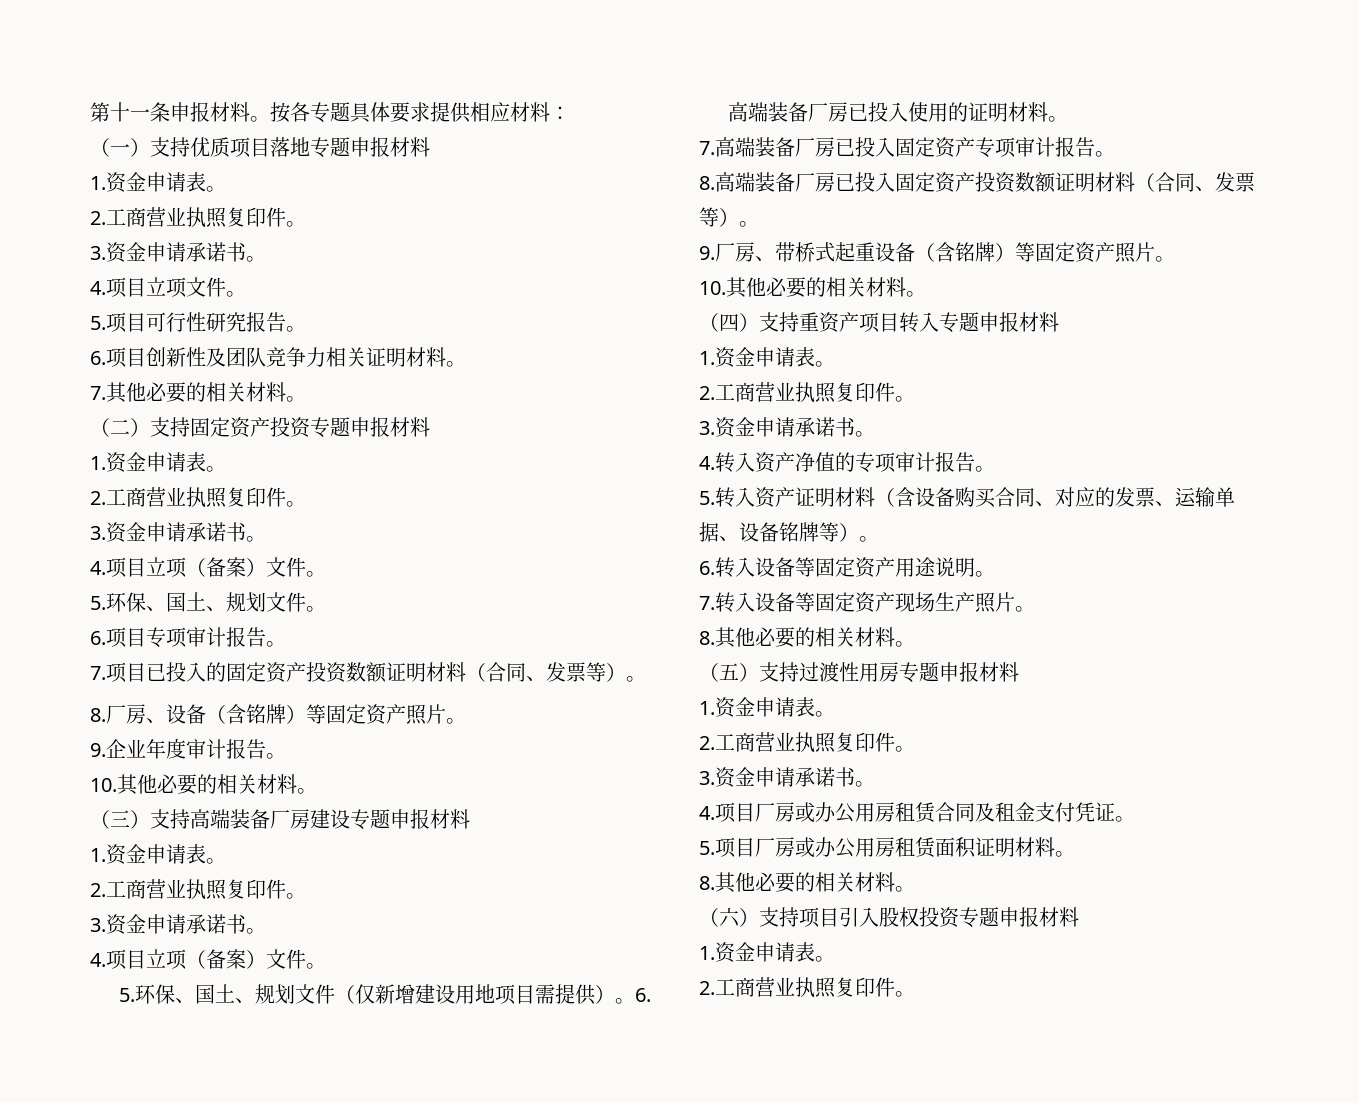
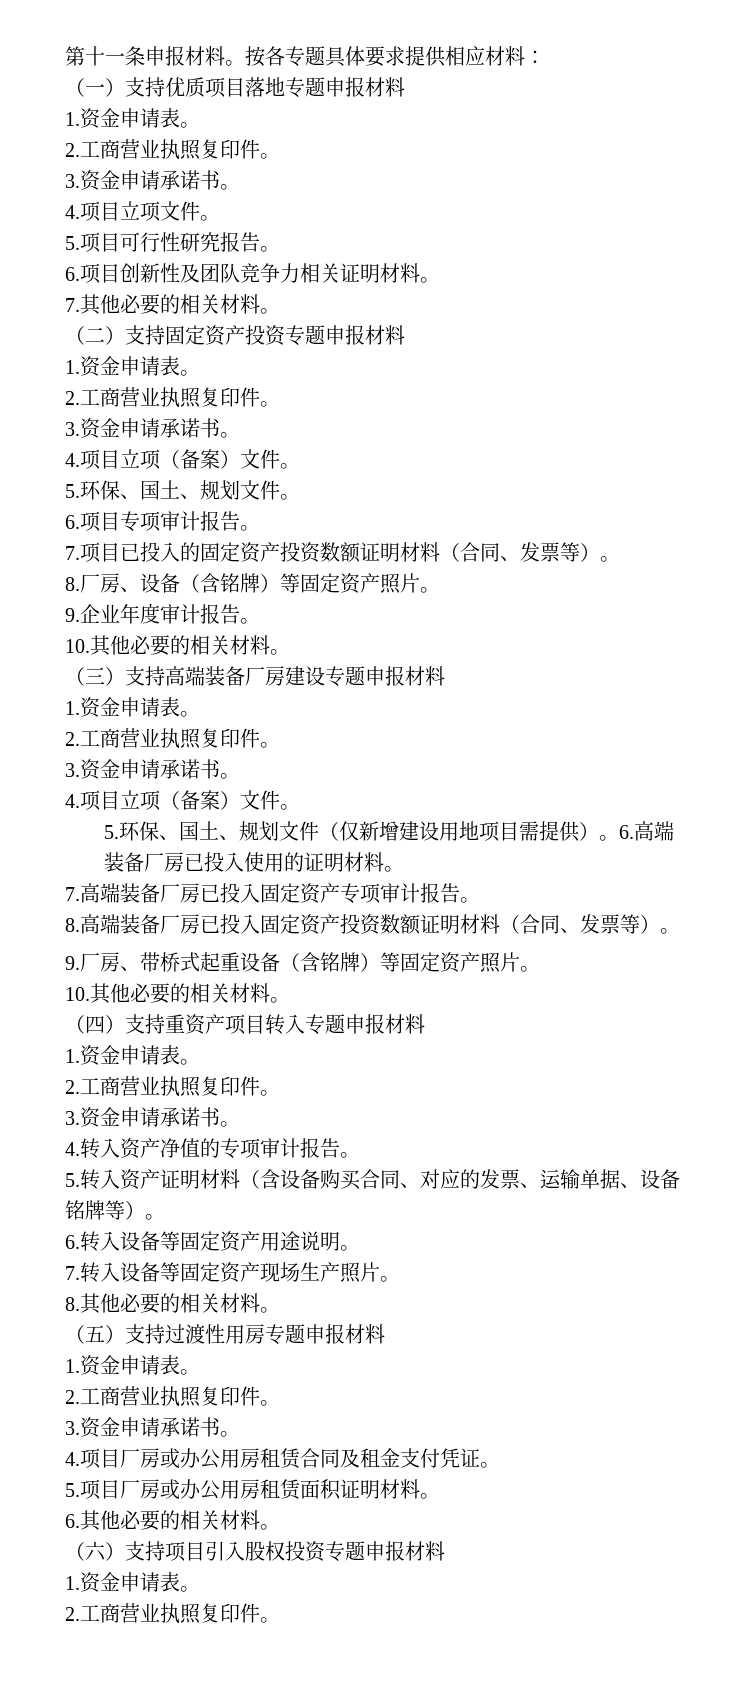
  5.项目厂房或办公用房租赁面积证明材料。
- 8.其他必要的相关材料。
+ 6.其他必要的相关材料。

